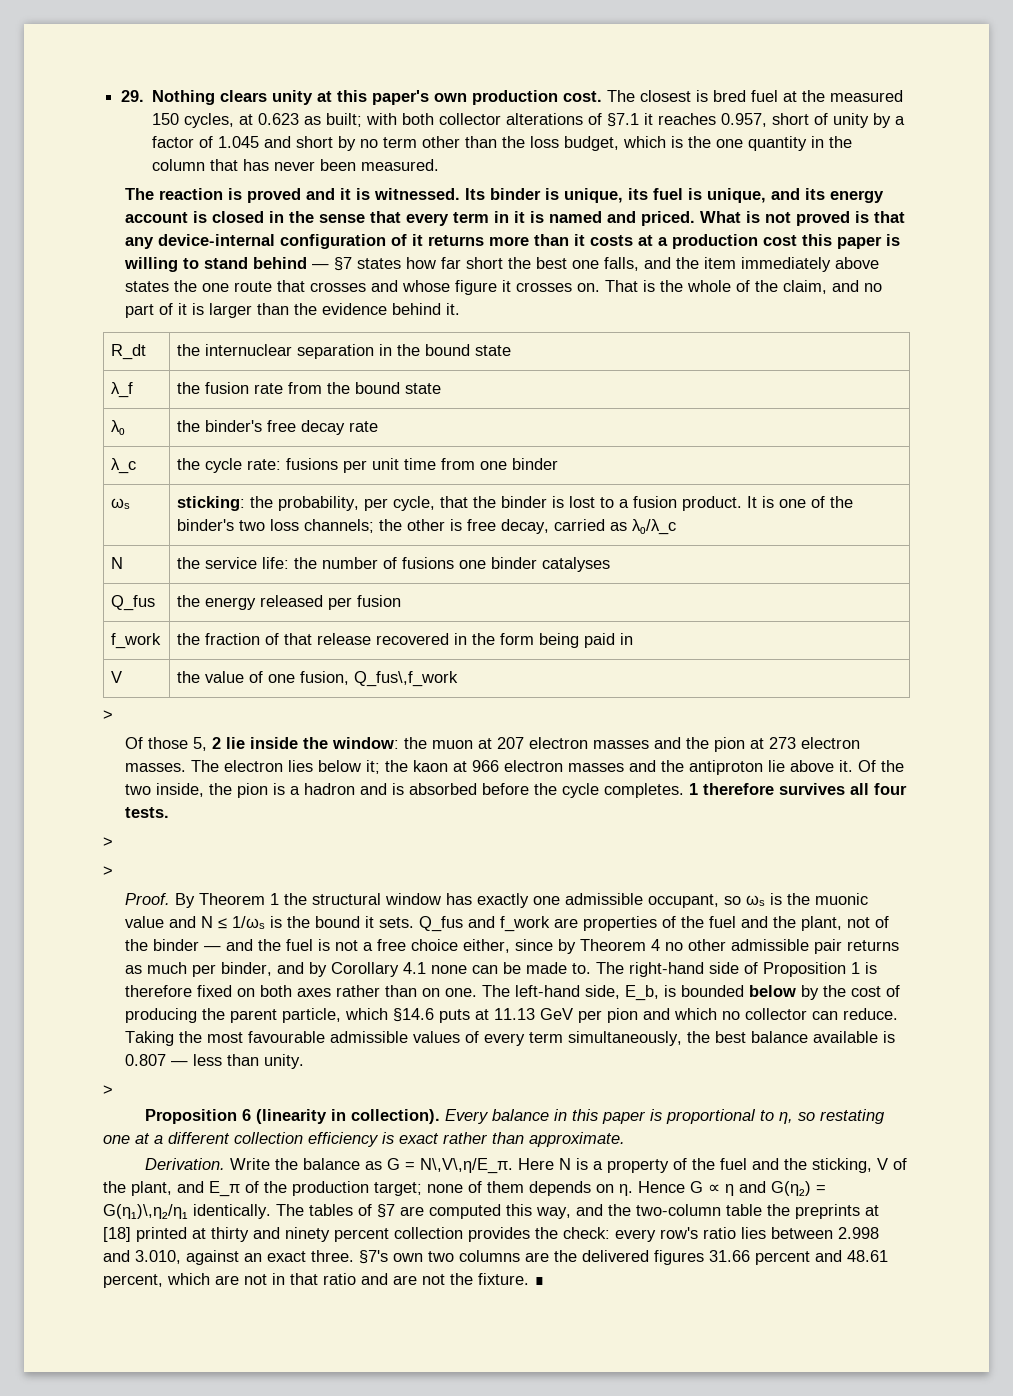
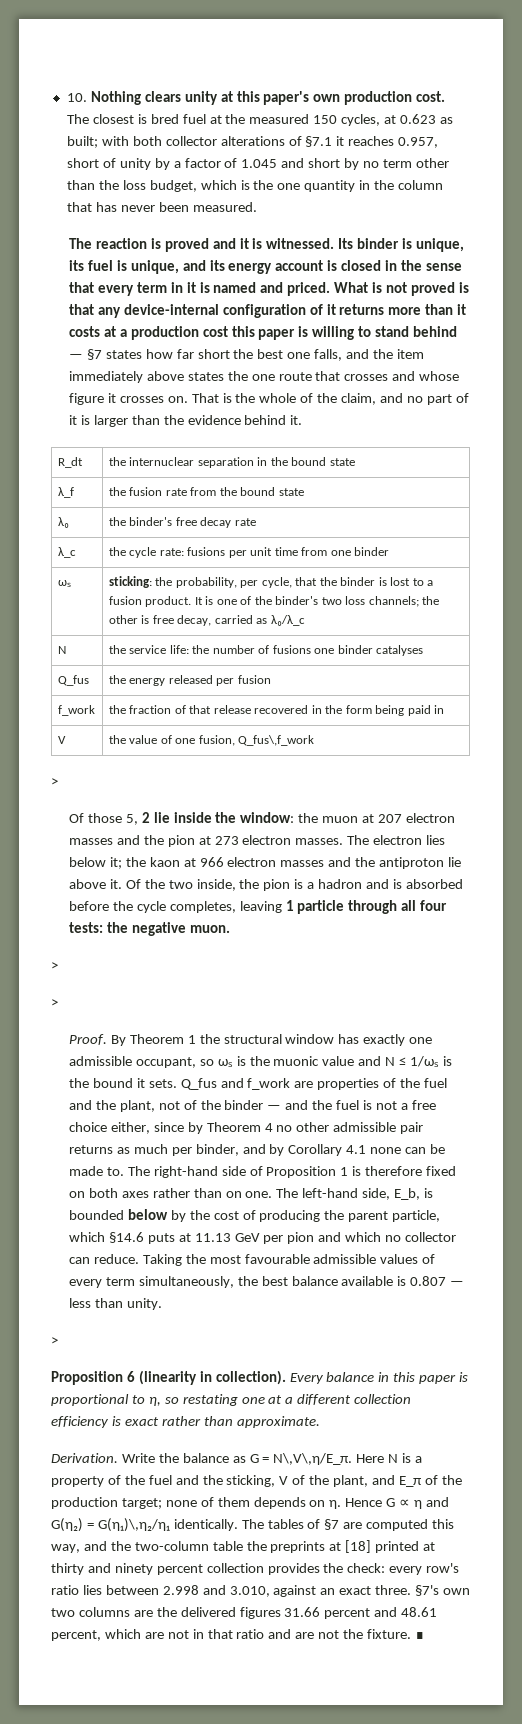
- 29. Nothing clears unity at this paper's own production cost.
+ 10. Nothing clears unity at this paper's own production cost.
- Of the two inside, the pion is a hadron and is absorbed before the cycle completes. 1 therefore survives all four tests.
+ Of the two inside, the pion is a hadron and is absorbed before the cycle completes, leaving 1 particle through all four tests: the negative muon.

